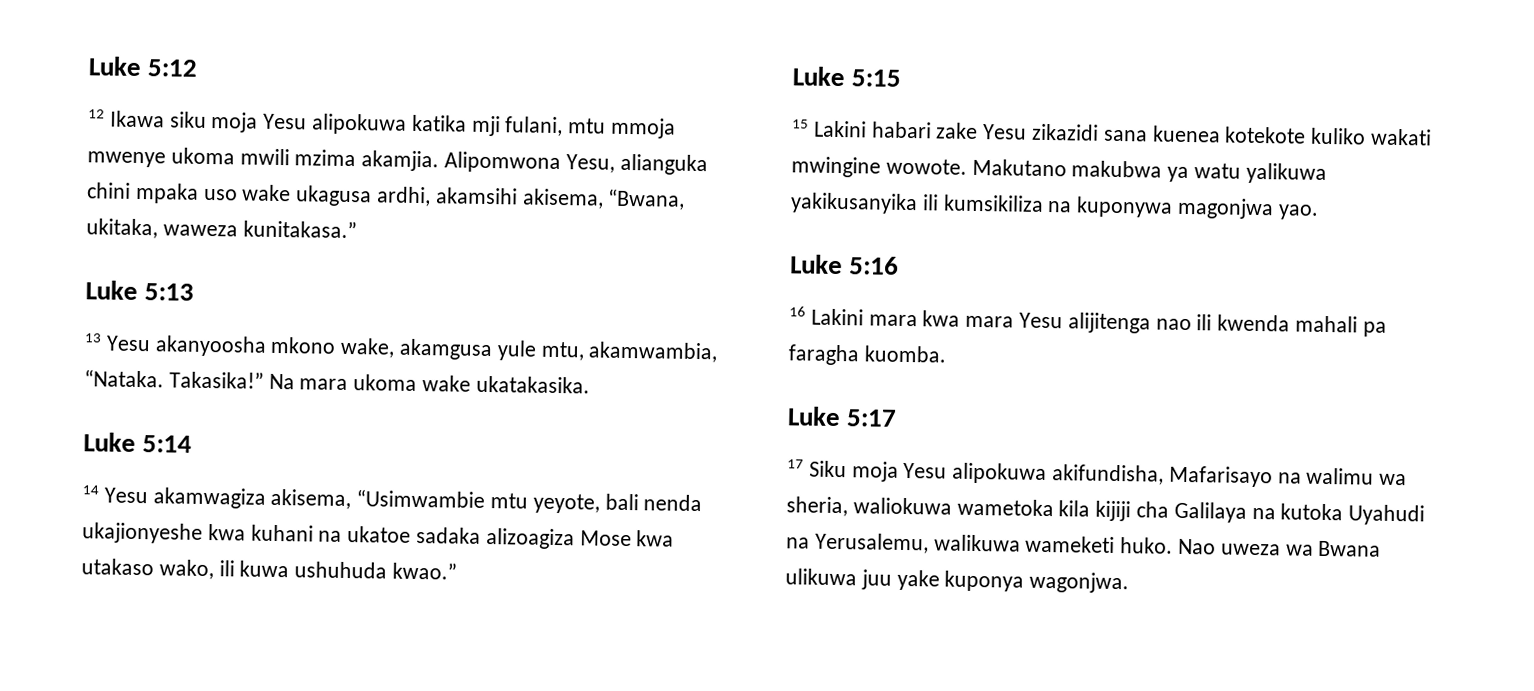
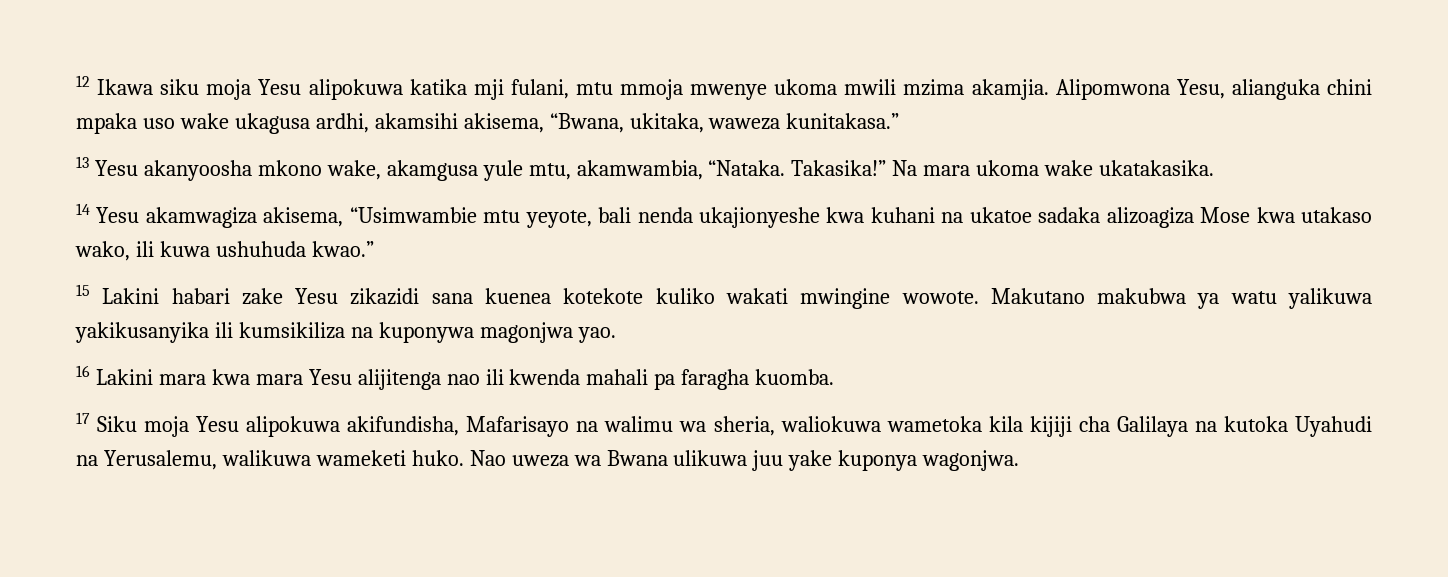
- Luke 5:12
- Luke 5:13
- Luke 5:14
- Luke 5:15
- Luke 5:16
- Luke 5:17

